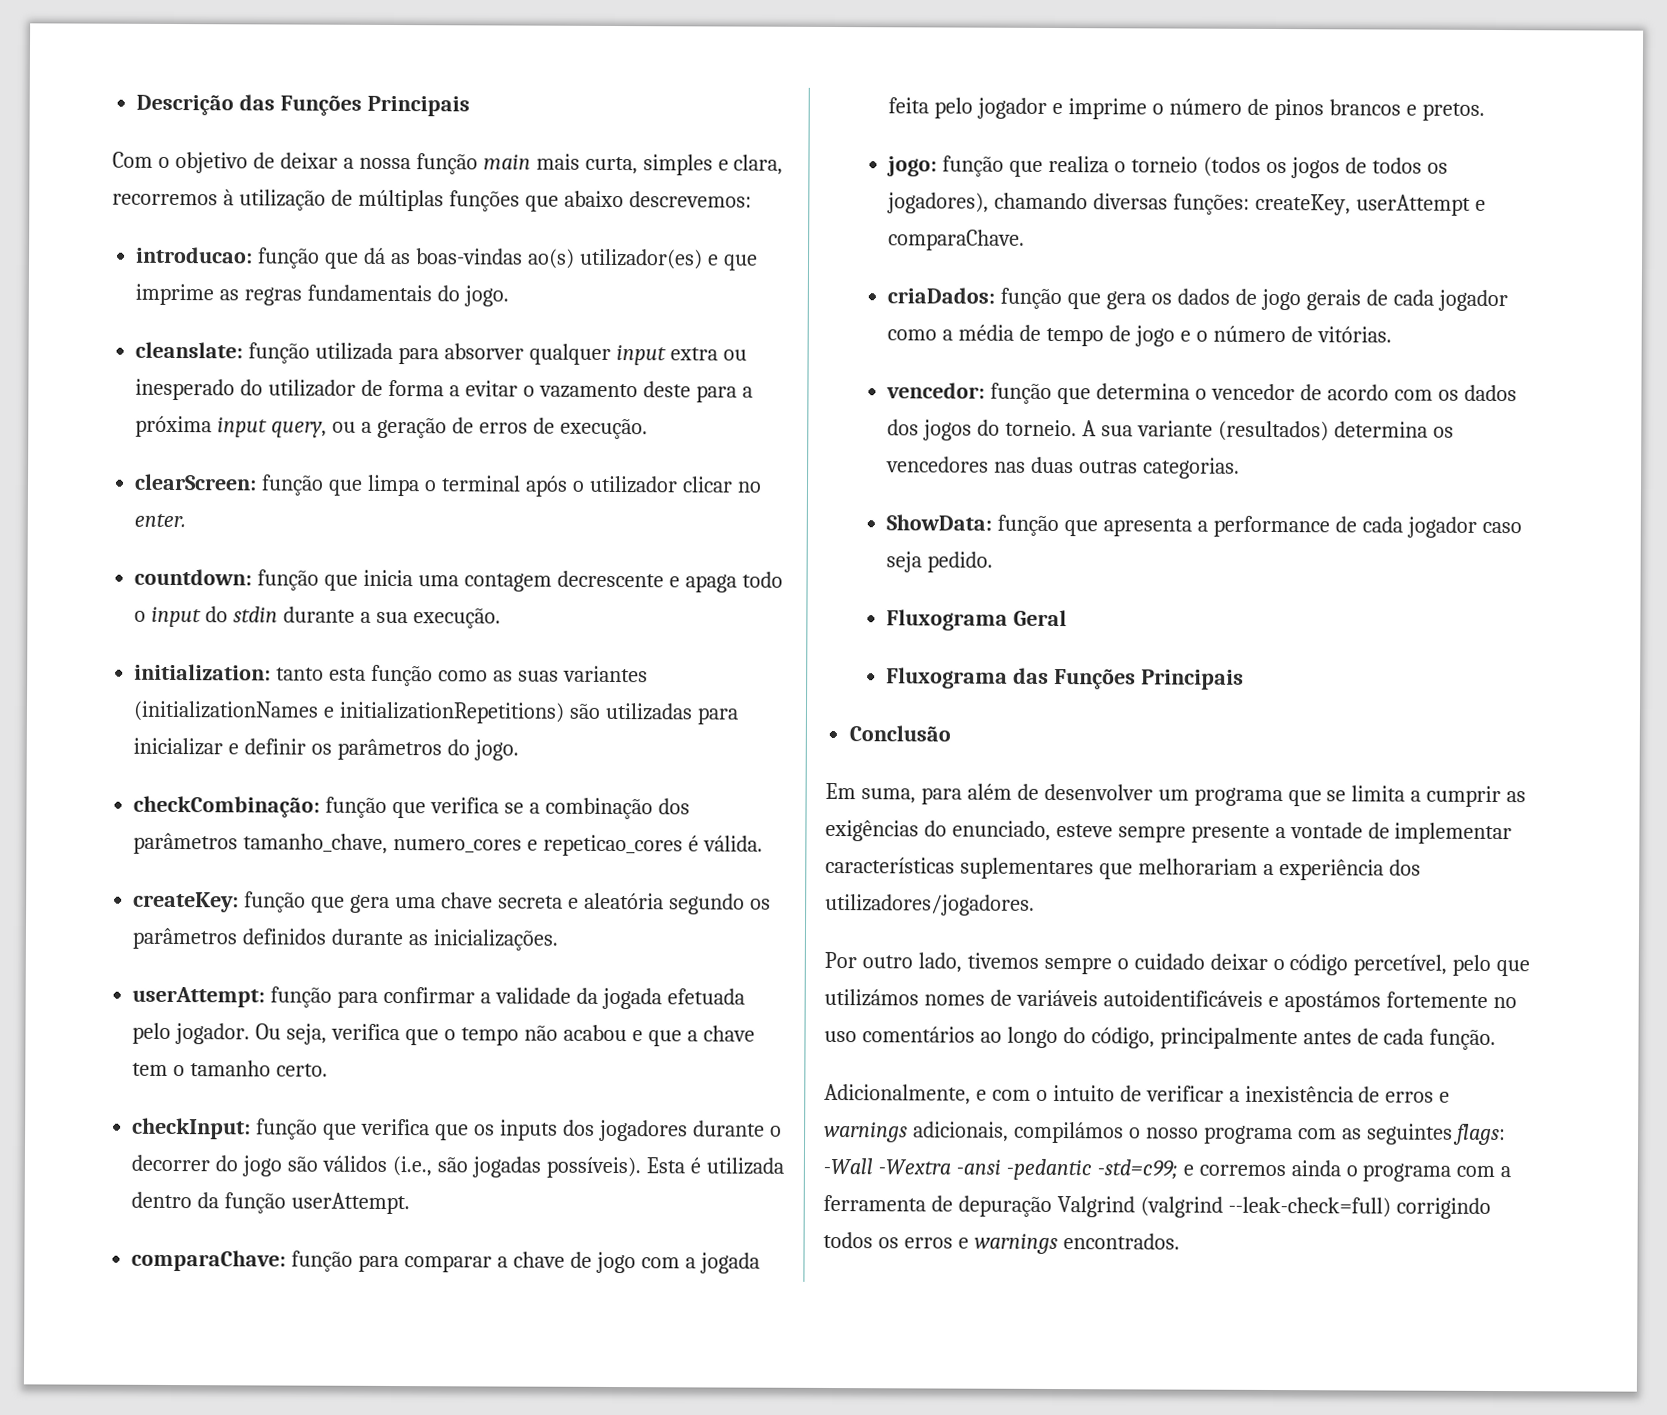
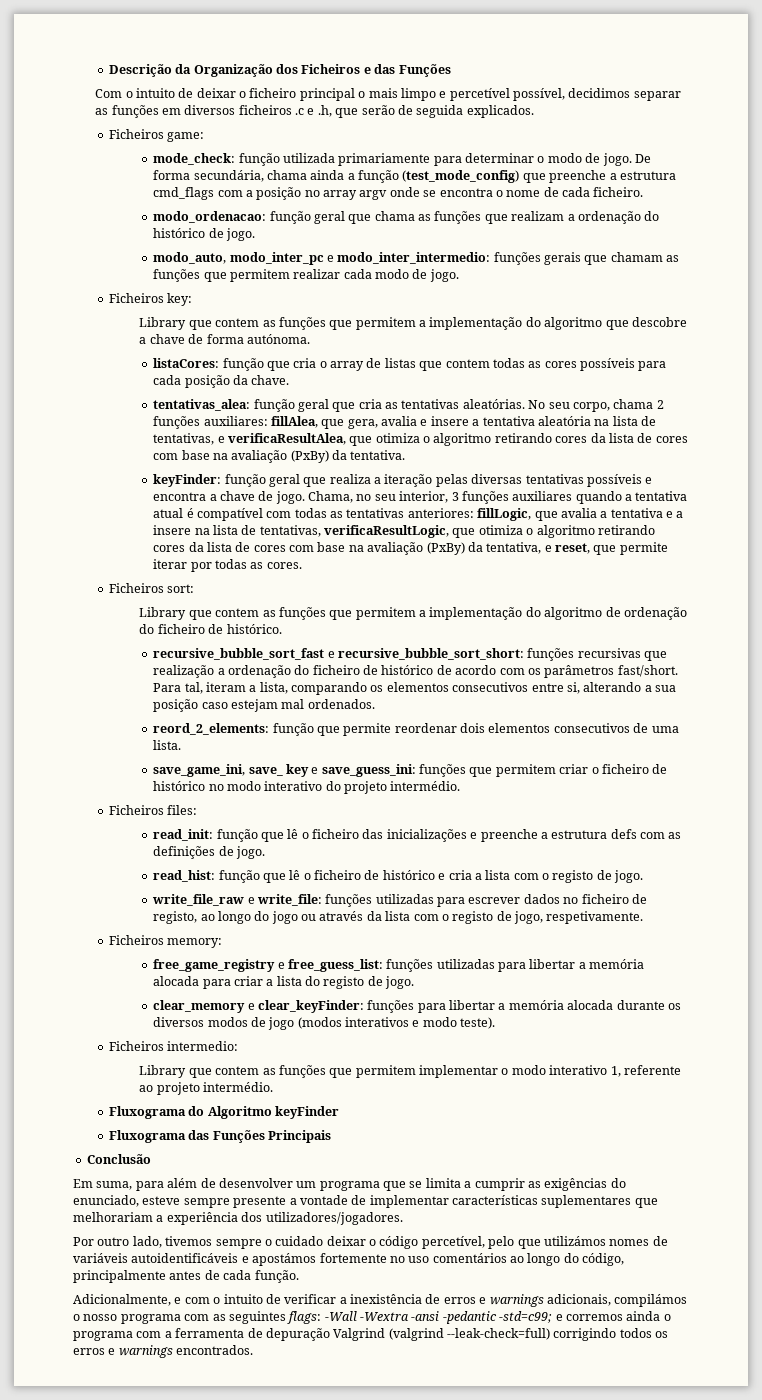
- Descrição das Funções Principais
+ Descrição da Organização dos Ficheiros e das Funções
- Com o objetivo de deixar a nossa função main mais curta, simples e clara, recorremos à utilização de múltiplas funções que abaixo descrevemos:
- introducao: função que dá as boas-vindas ao(s) utilizador(es) e que imprime as regras fundamentais do jogo.
- cleanslate: função utilizada para absorver qualquer input extra ou inesperado do utilizador de forma a evitar o vazamento deste para a próxima input query, ou a geração de erros de execução.
- clearScreen: função que limpa o terminal após o utilizador clicar no enter.
- countdown: função que inicia uma contagem decrescente e apaga todo o input do stdin durante a sua execução.
- initialization: tanto esta função como as suas variantes (initializationNames e initializationRepetitions) são utilizadas para inicializar e definir os parâmetros do jogo.
- checkCombinação: função que verifica se a combinação dos parâmetros tamanho_chave, numero_cores e repeticao_cores é válida.
- createKey: função que gera uma chave secreta e aleatória segundo os parâmetros definidos durante as inicializações.
- userAttempt: função para confirmar a validade da jogada efetuada pelo jogador. Ou seja, verifica que o tempo não acabou e que a chave tem o tamanho certo.
- checkInput: função que verifica que os inputs dos jogadores durante o decorrer do jogo são válidos (i.e., são jogadas possíveis). Esta é utilizada dentro da função userAttempt.
- comparaChave: função para comparar a chave de jogo com a jogada feita pelo jogador e imprime o número de pinos brancos e pretos.
- jogo: função que realiza o torneio (todos os jogos de todos os jogadores), chamando diversas funções: createKey, userAttempt e comparaChave.
- criaDados: função que gera os dados de jogo gerais de cada jogador como a média de tempo de jogo e o número de vitórias.
- vencedor: função que determina o vencedor de acordo com os dados dos jogos do torneio. A sua variante (resultados) determina os vencedores nas duas outras categorias.
- ShowData: função que apresenta a performance de cada jogador caso seja pedido.
- Fluxograma Geral
+ Com o intuito de deixar o ficheiro principal o mais limpo e percetível possível, decidimos separar as funções em diversos ficheiros .c e .h, que serão de seguida explicados.
+ Ficheiros game:
+ mode_check: função utilizada primariamente para determinar o modo de jogo. De forma secundária, chama ainda a função (test_mode_config) que preenche a estrutura cmd_flags com a posição no array argv onde se encontra o nome de cada ficheiro.
+ modo_ordenacao: função geral que chama as funções que realizam a ordenação do histórico de jogo.
+ modo_auto, modo_inter_pc e modo_inter_intermedio: funções gerais que chamam as funções que permitem realizar cada modo de jogo.
+ Ficheiros key:
+ Library que contem as funções que permitem a implementação do algoritmo que descobre a chave de forma autónoma.
+ listaCores: função que cria o array de listas que contem todas as cores possíveis para cada posição da chave.
+ tentativas_alea: função geral que cria as tentativas aleatórias. No seu corpo, chama 2 funções auxiliares: fillAlea, que gera, avalia e insere a tentativa aleatória na lista de tentativas, e verificaResultAlea, que otimiza o algoritmo retirando cores da lista de cores com base na avaliação (PxBy) da tentativa.
+ keyFinder: função geral que realiza a iteração pelas diversas tentativas possíveis e encontra a chave de jogo. Chama, no seu interior, 3 funções auxiliares quando a tentativa atual é compatível com todas as tentativas anteriores: fillLogic, que avalia a tentativa e a insere na lista de tentativas, verificaResultLogic, que otimiza o algoritmo retirando cores da lista de cores com base na avaliação (PxBy) da tentativa, e reset, que permite iterar por todas as cores.
+ Ficheiros sort:
+ Library que contem as funções que permitem a implementação do algoritmo de ordenação do ficheiro de histórico.
+ recursive_bubble_sort_fast e recursive_bubble_sort_short: funções recursivas que realização a ordenação do ficheiro de histórico de acordo com os parâmetros fast/short. Para tal, iteram a lista, comparando os elementos consecutivos entre si, alterando a sua posição caso estejam mal ordenados.
+ reord_2_elements: função que permite reordenar dois elementos consecutivos de uma lista.
+ save_game_ini, save_ key e save_guess_ini: funções que permitem criar o ficheiro de histórico no modo interativo do projeto intermédio.
+ Ficheiros files:
+ read_init: função que lê o ficheiro das inicializações e preenche a estrutura defs com as definições de jogo.
+ read_hist: função que lê o ficheiro de histórico e cria a lista com o registo de jogo.
+ write_file_raw e write_file: funções utilizadas para escrever dados no ficheiro de registo, ao longo do jogo ou através da lista com o registo de jogo, respetivamente.
+ Ficheiros memory:
+ free_game_registry e free_guess_list: funções utilizadas para libertar a memória alocada para criar a lista do registo de jogo.
+ clear_memory e clear_keyFinder: funções para libertar a memória alocada durante os diversos modos de jogo (modos interativos e modo teste).
+ Ficheiros intermedio:
+ Library que contem as funções que permitem implementar o modo interativo 1, referente ao projeto intermédio.
+ Fluxograma do Algoritmo keyFinder

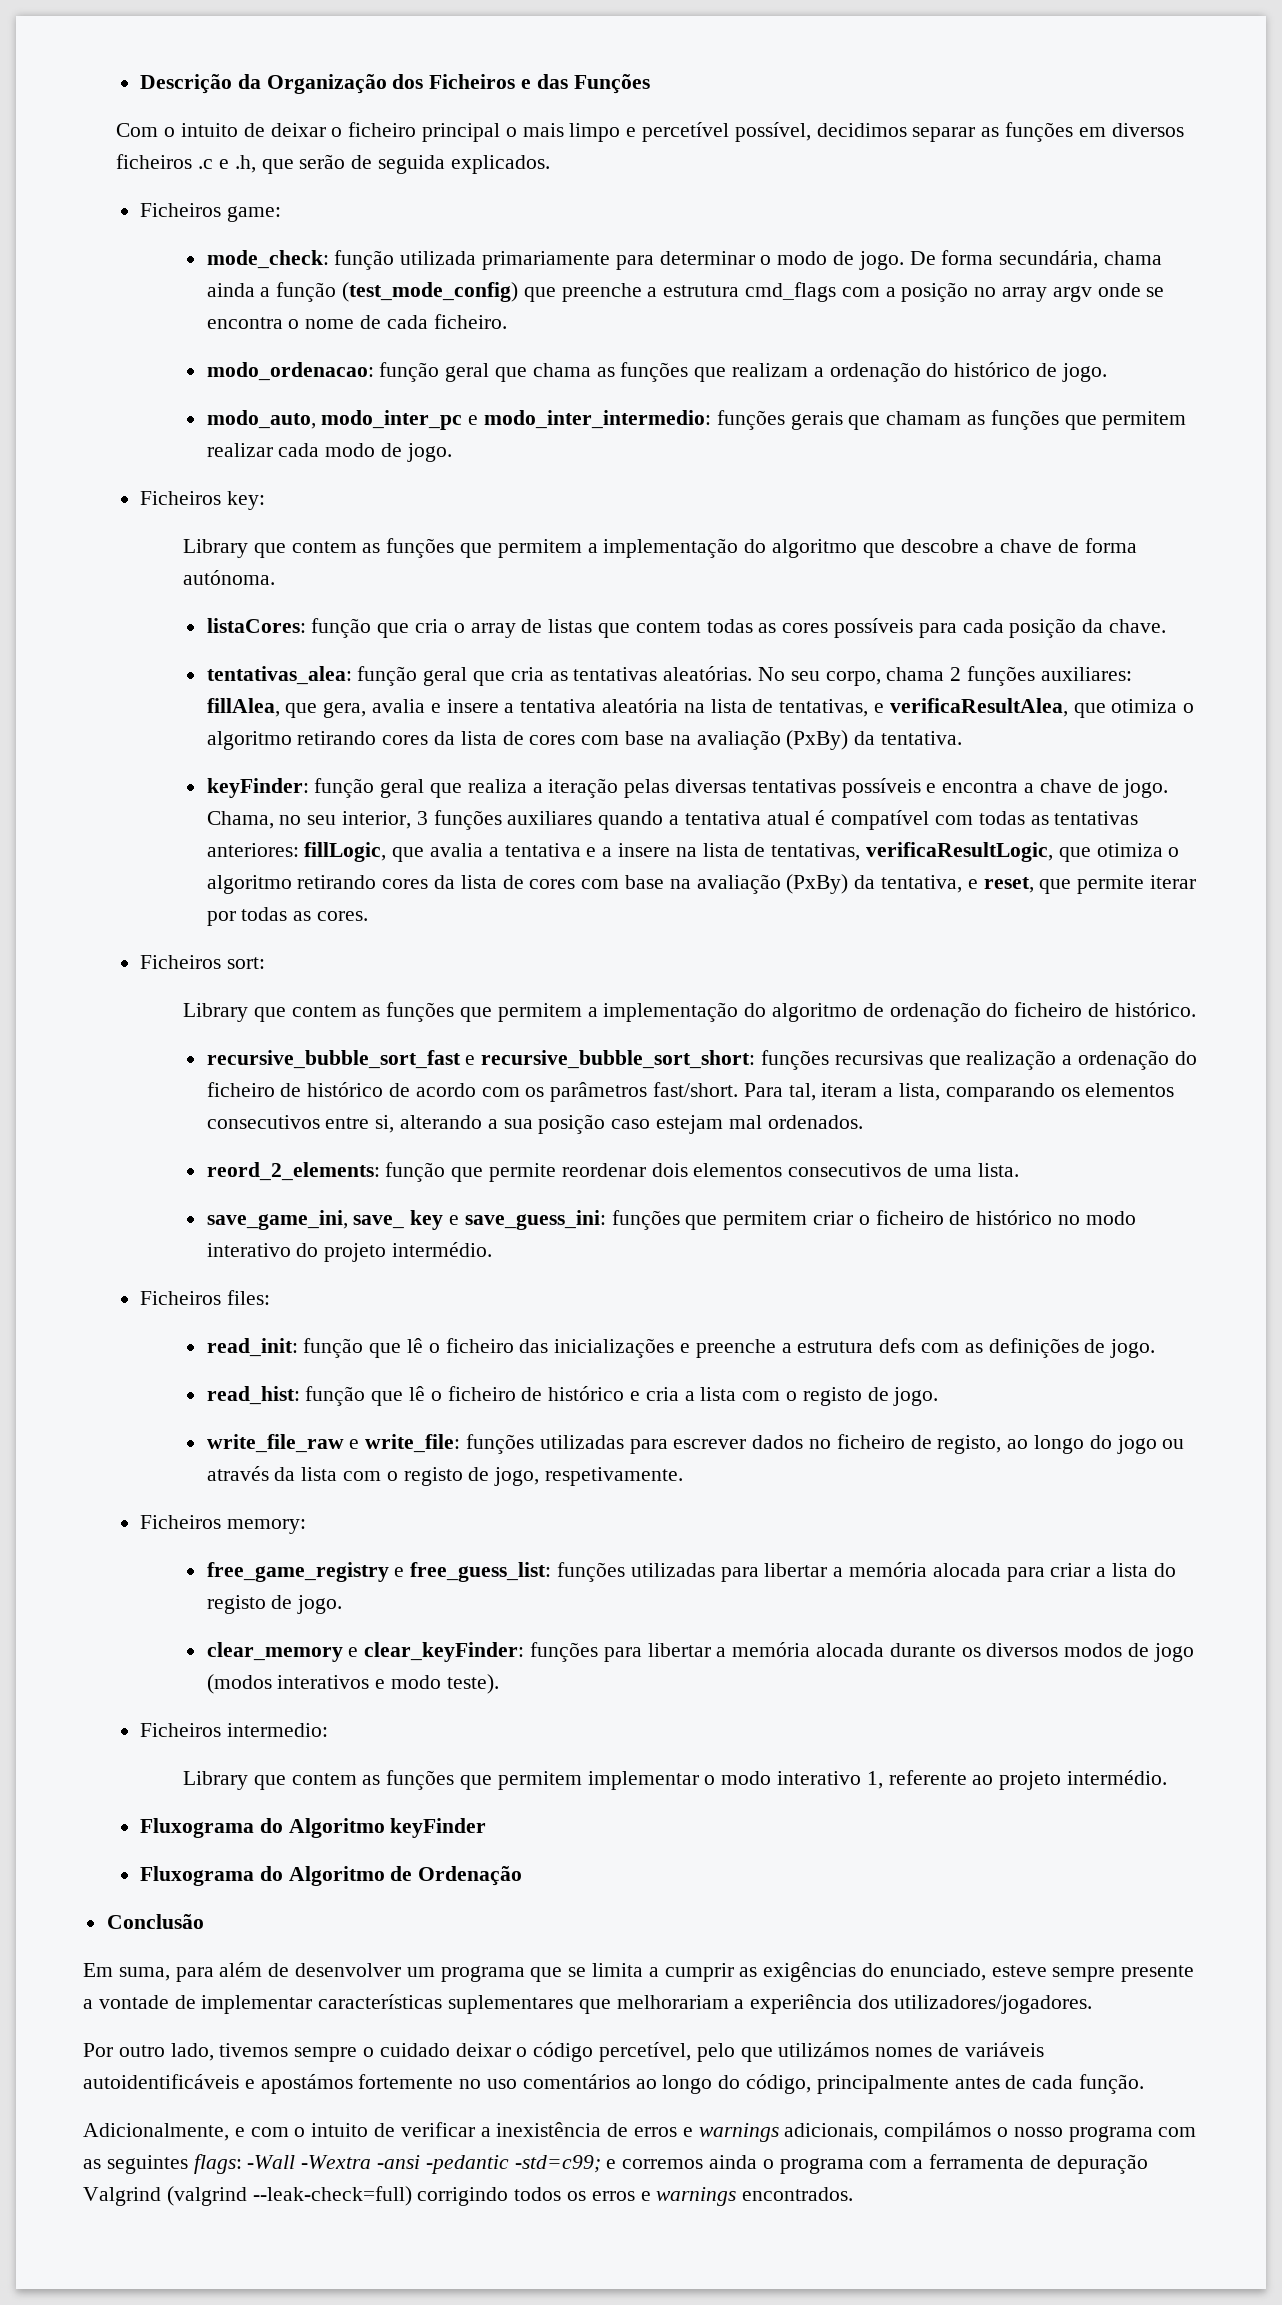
- Fluxograma das Funções Principais
+ Fluxograma do Algoritmo de Ordenação

